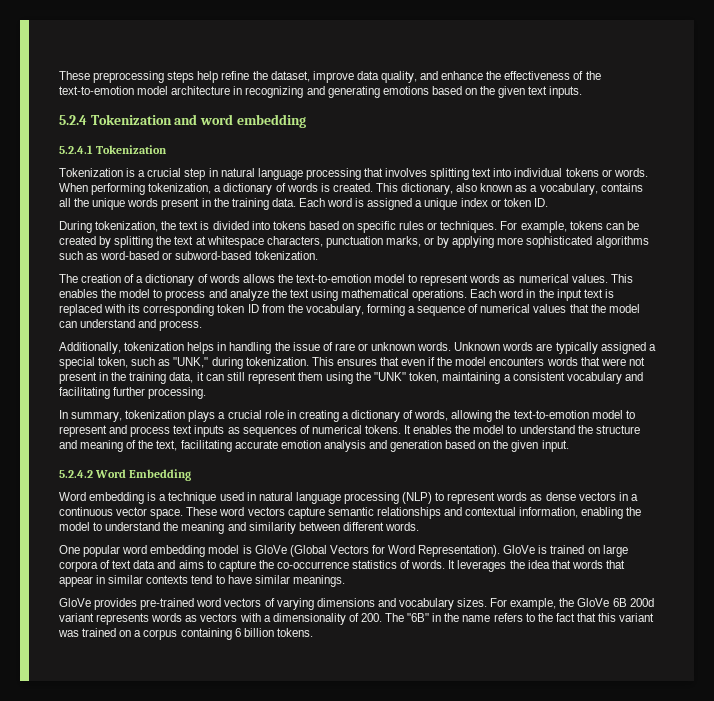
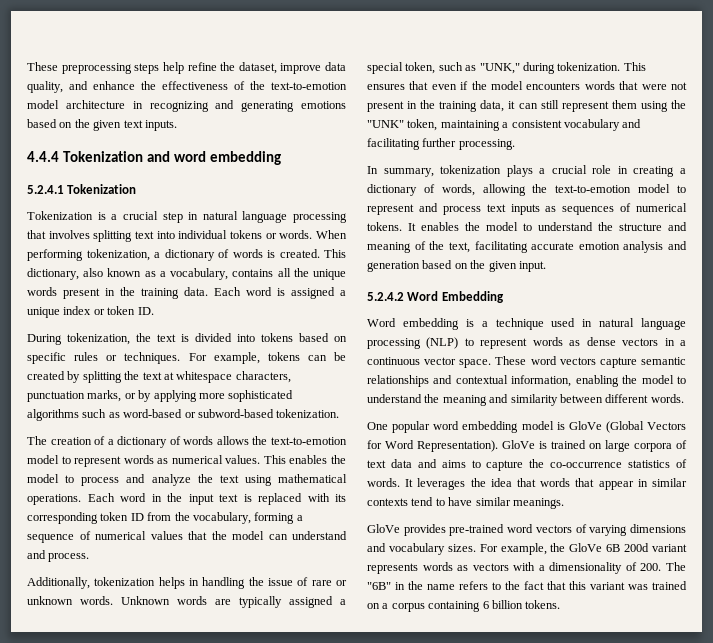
- 5.2.4 Tokenization and word embedding
+ 4.4.4 Tokenization and word embedding

